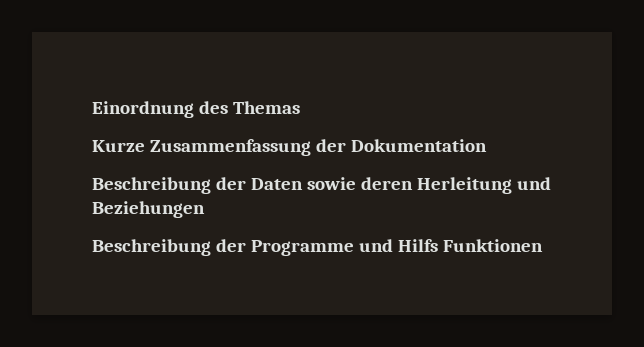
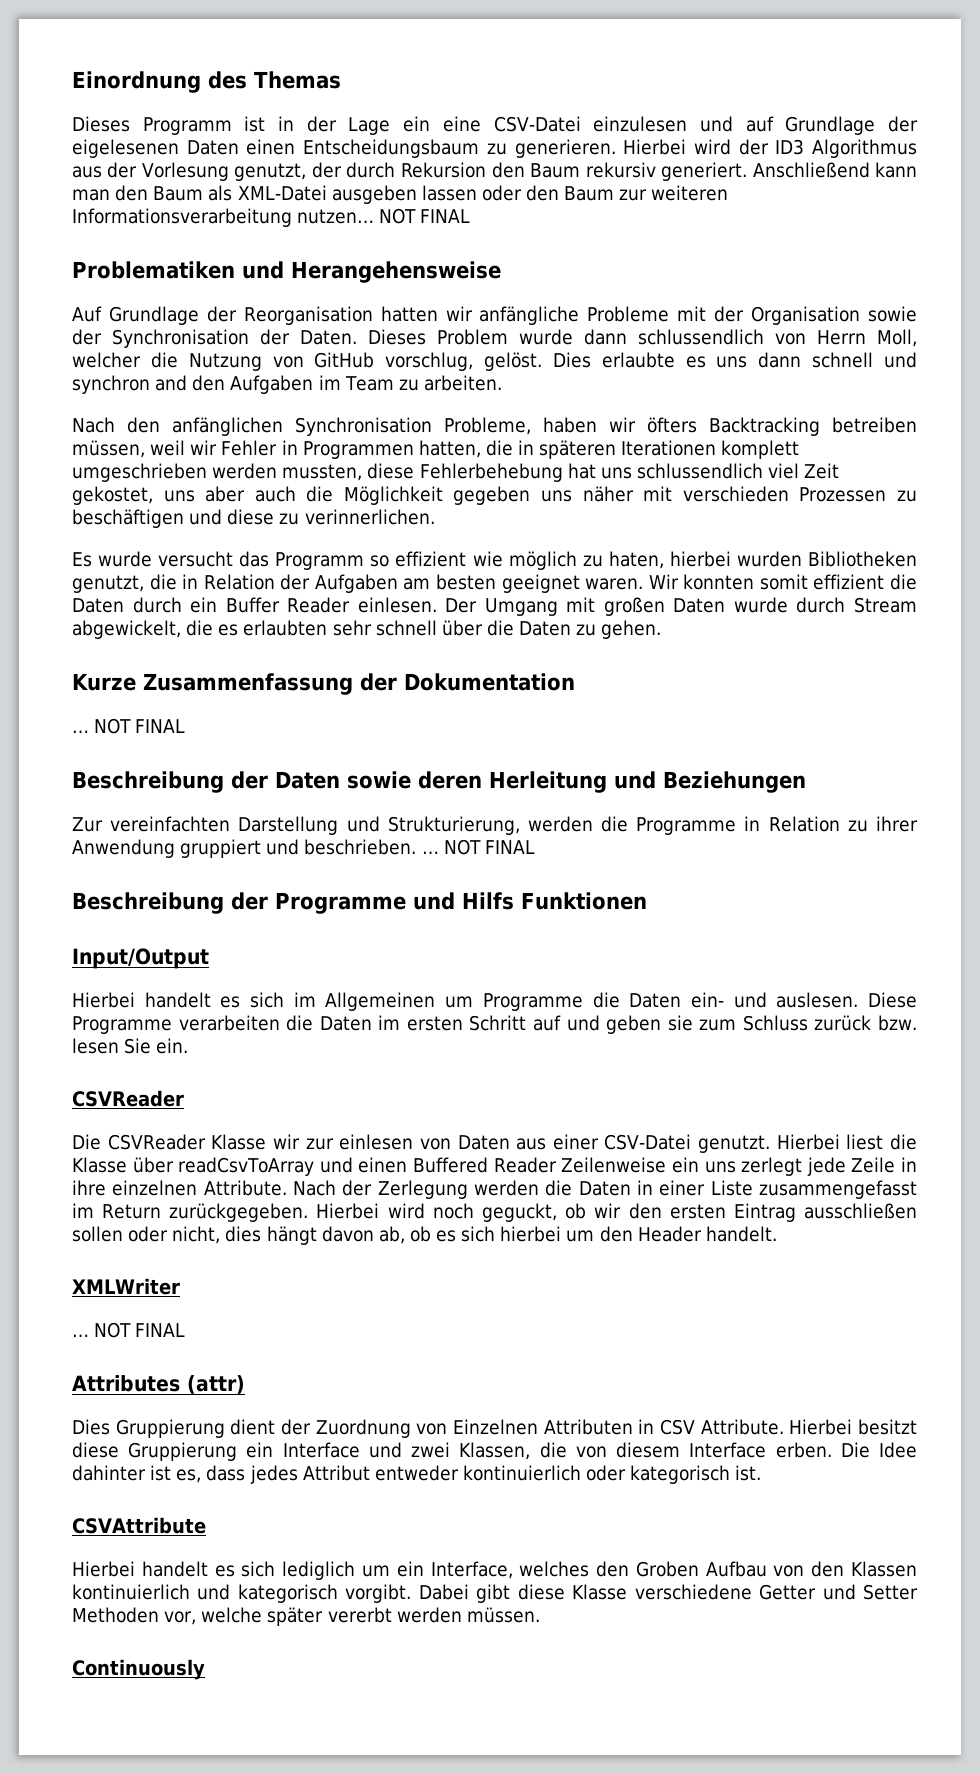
+ Dieses Programm ist in der Lage ein eine CSV-Datei einzulesen und auf Grundlage der eigelesenen Daten einen Entscheidungsbaum zu generieren. Hierbei wird der ID3 Algorithmus aus der Vorlesung genutzt, der durch Rekursion den Baum rekursiv generiert. Anschließend kann man den Baum als XML-Datei ausgeben lassen oder den Baum zur weiteren Informationsverarbeitung nutzen… NOT FINAL
+ Problematiken und Herangehensweise
+ Auf Grundlage der Reorganisation hatten wir anfängliche Probleme mit der Organisation sowie der Synchronisation der Daten. Dieses Problem wurde dann schlussendlich von Herrn Moll, welcher die Nutzung von GitHub vorschlug, gelöst. Dies erlaubte es uns dann schnell und synchron and den Aufgaben im Team zu arbeiten.
+ Nach den anfänglichen Synchronisation Probleme, haben wir öfters Backtracking betreiben müssen, weil wir Fehler in Programmen hatten, die in späteren Iterationen komplett umgeschrieben werden mussten, diese Fehlerbehebung hat uns schlussendlich viel Zeit gekostet, uns aber auch die Möglichkeit gegeben uns näher mit verschieden Prozessen zu beschäftigen und diese zu verinnerlichen.
+ Es wurde versucht das Programm so effizient wie möglich zu haten, hierbei wurden Bibliotheken genutzt, die in Relation der Aufgaben am besten geeignet waren. Wir konnten somit effizient die Daten durch ein Buffer Reader einlesen. Der Umgang mit großen Daten wurde durch Stream abgewickelt, die es erlaubten sehr schnell über die Daten zu gehen.
  Kurze Zusammenfassung der Dokumentation
+ … NOT FINAL
+ Zur vereinfachten Darstellung und Strukturierung, werden die Programme in Relation zu ihrer Anwendung gruppiert und beschrieben. … NOT FINAL
+ Input/Output
+ Hierbei handelt es sich im Allgemeinen um Programme die Daten ein- und auslesen. Diese Programme verarbeiten die Daten im ersten Schritt auf und geben sie zum Schluss zurück bzw. lesen Sie ein.
+ CSVReader
+ Die CSVReader Klasse wir zur einlesen von Daten aus einer CSV-Datei genutzt. Hierbei liest die Klasse über readCsvToArray und einen Buffered Reader Zeilenweise ein uns zerlegt jede Zeile in ihre einzelnen Attribute. Nach der Zerlegung werden die Daten in einer Liste zusammengefasst im Return zurückgegeben. Hierbei wird noch geguckt, ob wir den ersten Eintrag ausschließen sollen oder nicht, dies hängt davon ab, ob es sich hierbei um den Header handelt.
+ XMLWriter
+ … NOT FINAL
+ Attributes (attr)
+ Dies Gruppierung dient der Zuordnung von Einzelnen Attributen in CSV Attribute. Hierbei besitzt diese Gruppierung ein Interface und zwei Klassen, die von diesem Interface erben. Die Idee dahinter ist es, dass jedes Attribut entweder kontinuierlich oder kategorisch ist.
+ CSVAttribute
+ Hierbei handelt es sich lediglich um ein Interface, welches den Groben Aufbau von den Klassen kontinuierlich und kategorisch vorgibt. Dabei gibt diese Klasse verschiedene Getter und Setter Methoden vor, welche später vererbt werden müssen.
+ Continuously

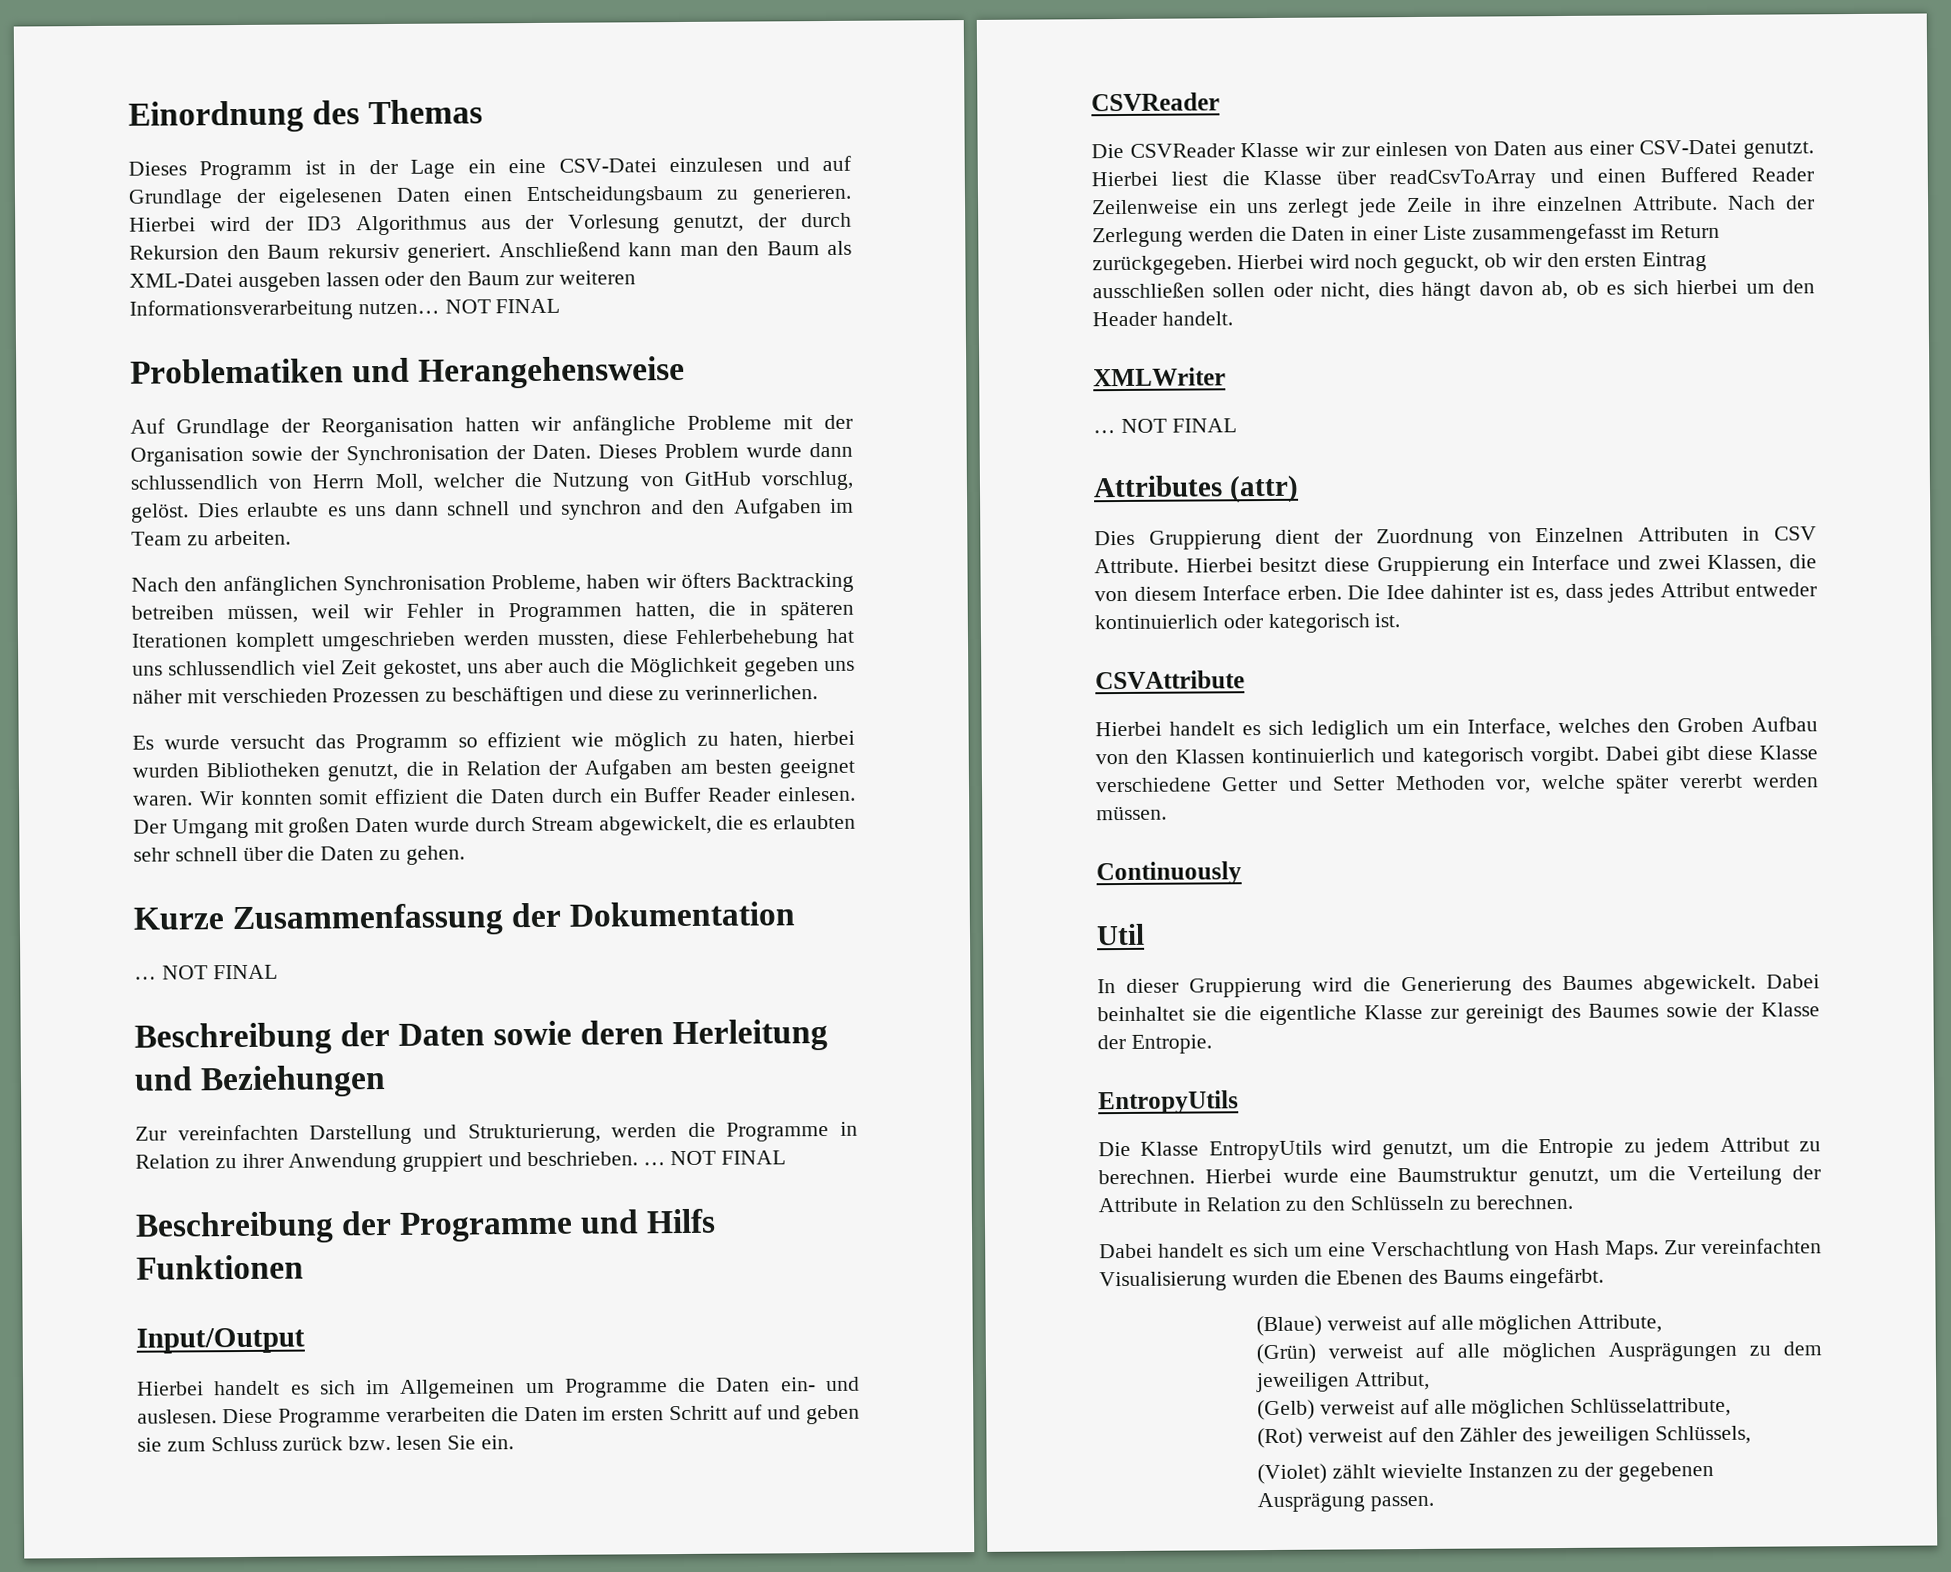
+ Util
+ In dieser Gruppierung wird die Generierung des Baumes abgewickelt. Dabei beinhaltet sie die eigentliche Klasse zur gereinigt des Baumes sowie der Klasse der Entropie.
+ EntropyUtils
+ Die Klasse EntropyUtils wird genutzt, um die Entropie zu jedem Attribut zu berechnen. Hierbei wurde eine Baumstruktur genutzt, um die Verteilung der Attribute in Relation zu den Schlüsseln zu berechnen.
+ Dabei handelt es sich um eine Verschachtlung von Hash Maps. Zur vereinfachten Visualisierung wurden die Ebenen des Baums eingefärbt.
+ (Blaue) verweist auf alle möglichen Attribute,
+ (Grün) verweist auf alle möglichen Ausprägungen zu dem jeweiligen Attribut,
+ (Gelb) verweist auf alle möglichen Schlüsselattribute,
+ (Rot) verweist auf den Zähler des jeweiligen Schlüssels,
+ (Violet) zählt wievielte Instanzen zu der gegebenen Ausprägung passen.

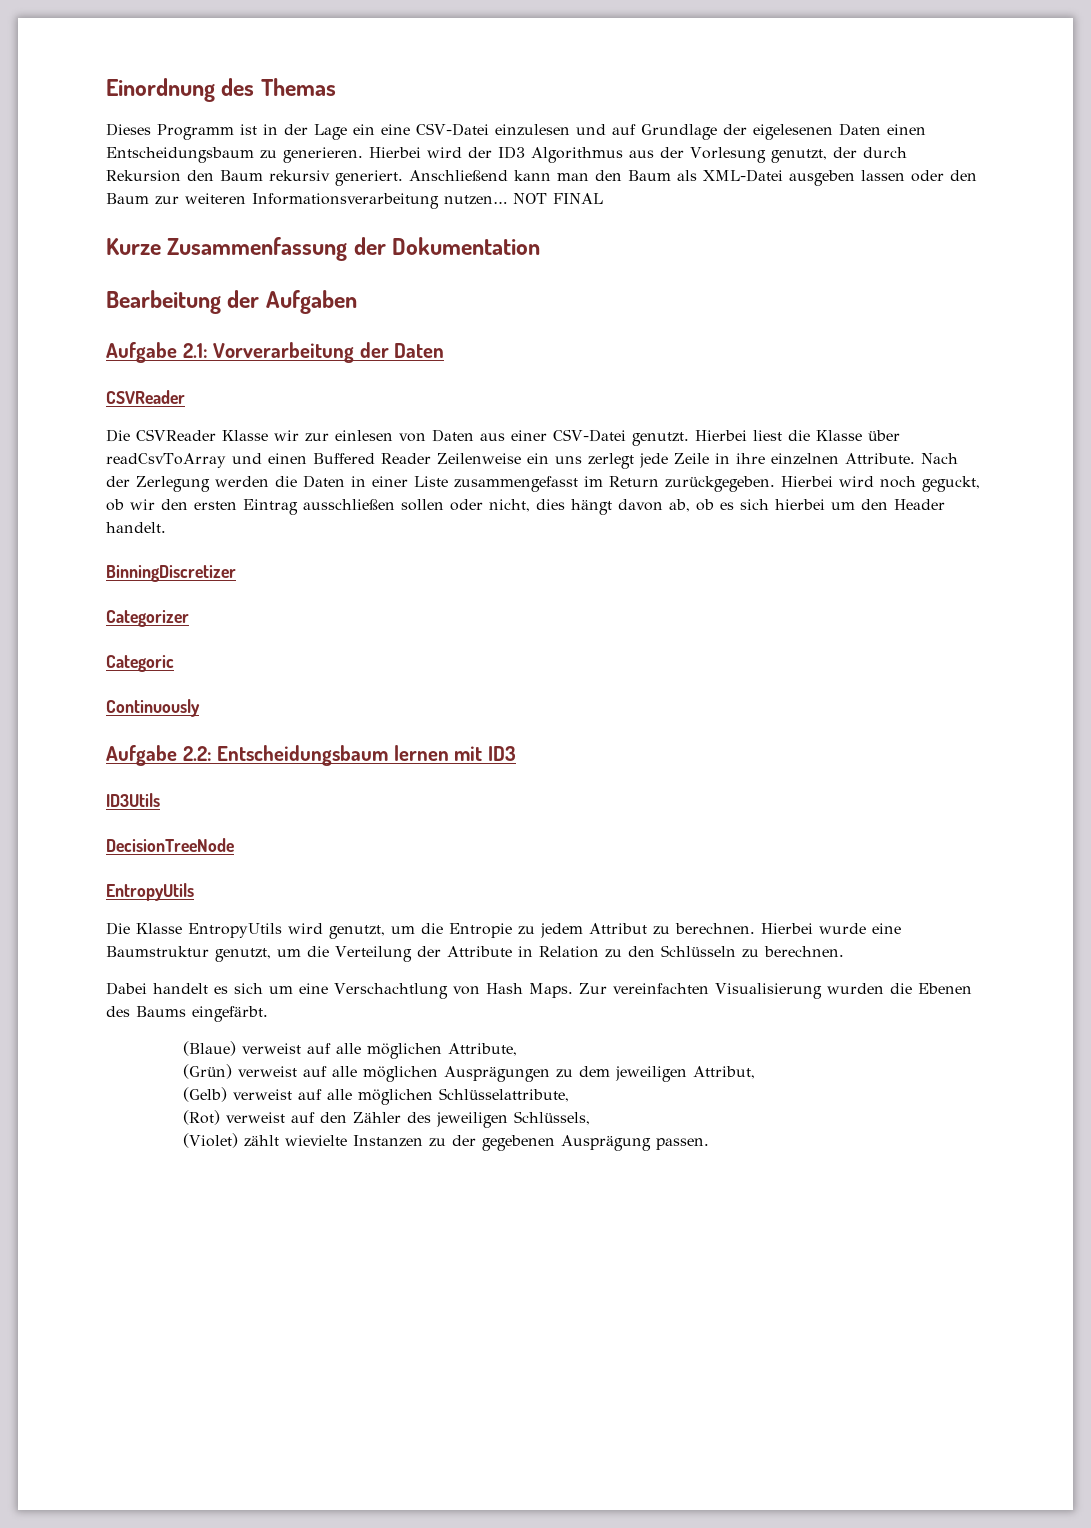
- Problematiken und Herangehensweise
- Auf Grundlage der Reorganisation hatten wir anfängliche Probleme mit der Organisation sowie der Synchronisation der Daten. Dieses Problem wurde dann schlussendlich von Herrn Moll, welcher die Nutzung von GitHub vorschlug, gelöst. Dies erlaubte es uns dann schnell und synchron and den Aufgaben im Team zu arbeiten.
- Nach den anfänglichen Synchronisation Probleme, haben wir öfters Backtracking betreiben müssen, weil wir Fehler in Programmen hatten, die in späteren Iterationen komplett umgeschrieben werden mussten, diese Fehlerbehebung hat uns schlussendlich viel Zeit gekostet, uns aber auch die Möglichkeit gegeben uns näher mit verschieden Prozessen zu beschäftigen und diese zu verinnerlichen.
- Es wurde versucht das Programm so effizient wie möglich zu haten, hierbei wurden Bibliotheken genutzt, die in Relation der Aufgaben am besten geeignet waren. Wir konnten somit effizient die Daten durch ein Buffer Reader einlesen. Der Umgang mit großen Daten wurde durch Stream abgewickelt, die es erlaubten sehr schnell über die Daten zu gehen.
  Kurze Zusammenfassung der Dokumentation
- … NOT FINAL
- Beschreibung der Daten sowie deren Herleitung und Beziehungen
- Zur vereinfachten Darstellung und Strukturierung, werden die Programme in Relation zu ihrer Anwendung gruppiert und beschrieben. … NOT FINAL
- Beschreibung der Programme und Hilfs Funktionen
- Input/Output
- Hierbei handelt es sich im Allgemeinen um Programme die Daten ein- und auslesen. Diese Programme verarbeiten die Daten im ersten Schritt auf und geben sie zum Schluss zurück bzw. lesen Sie ein.
+ Bearbeitung der Aufgaben
+ Aufgabe 2.1: Vorverarbeitung der Daten
- XMLWriter
- … NOT FINAL
- Attributes (attr)
- Dies Gruppierung dient der Zuordnung von Einzelnen Attributen in CSV Attribute. Hierbei besitzt diese Gruppierung ein Interface und zwei Klassen, die von diesem Interface erben. Die Idee dahinter ist es, dass jedes Attribut entweder kontinuierlich oder kategorisch ist.
- CSVAttribute
- Hierbei handelt es sich lediglich um ein Interface, welches den Groben Aufbau von den Klassen kontinuierlich und kategorisch vorgibt. Dabei gibt diese Klasse verschiedene Getter und Setter Methoden vor, welche später vererbt werden müssen.
+ BinningDiscretizer
+ Categorizer
+ Categoric
  Continuously
- Util
- In dieser Gruppierung wird die Generierung des Baumes abgewickelt. Dabei beinhaltet sie die eigentliche Klasse zur gereinigt des Baumes sowie der Klasse der Entropie.
+ Aufgabe 2.2: Entscheidungsbaum lernen mit ID3
+ ID3Utils
+ DecisionTreeNode

